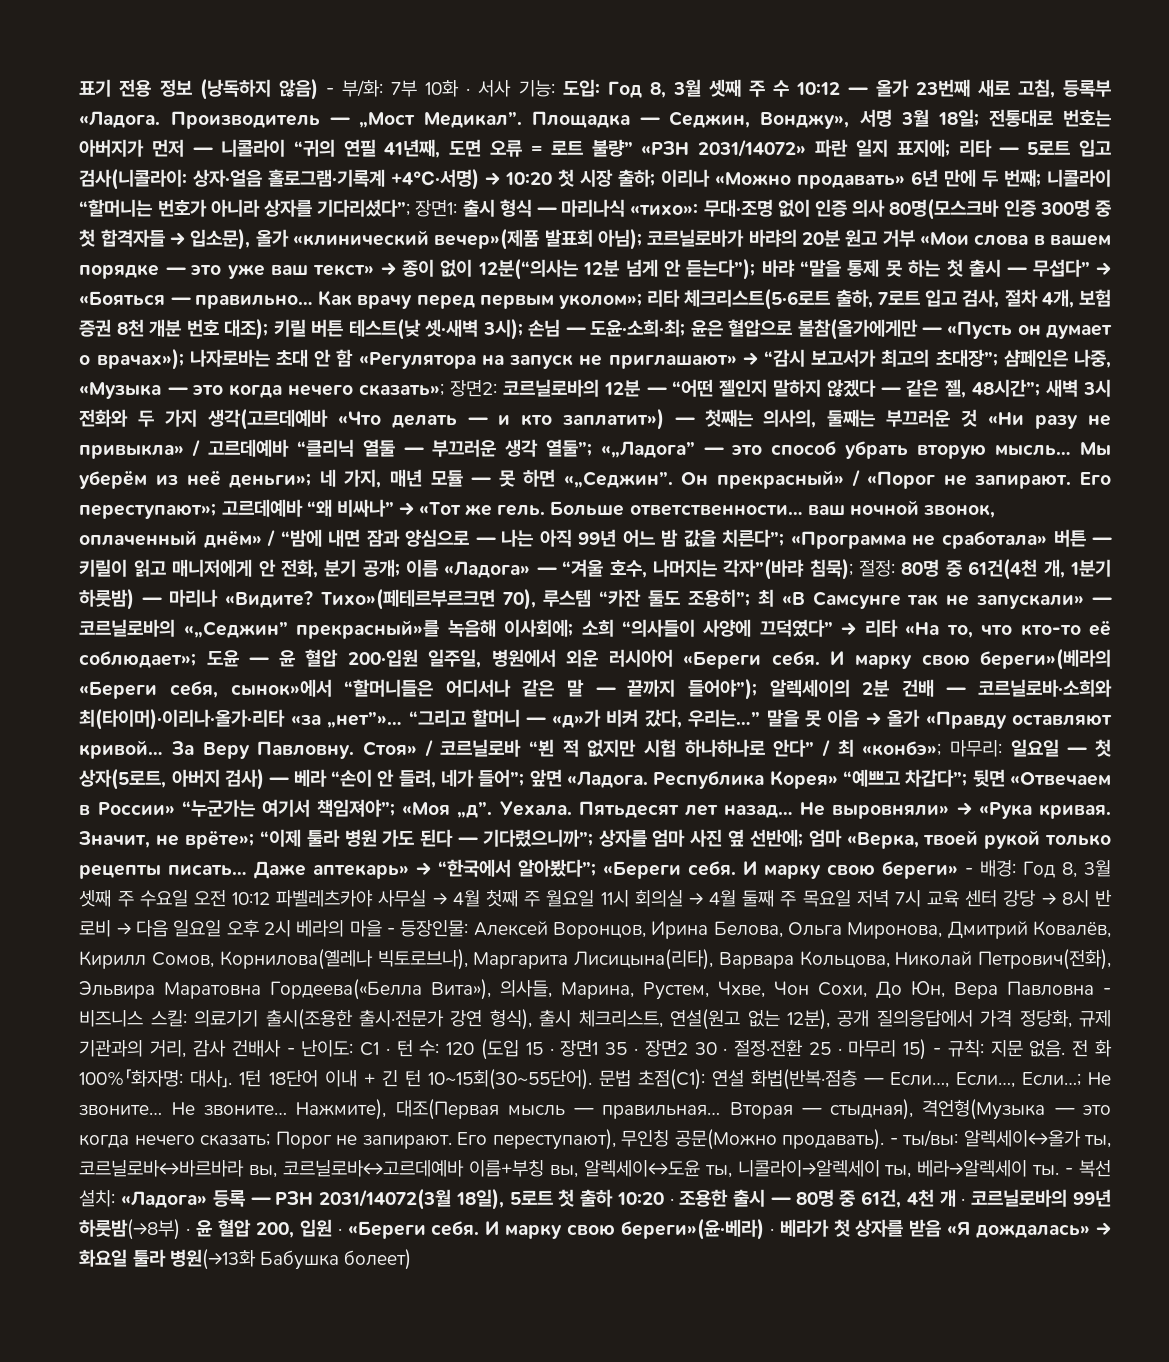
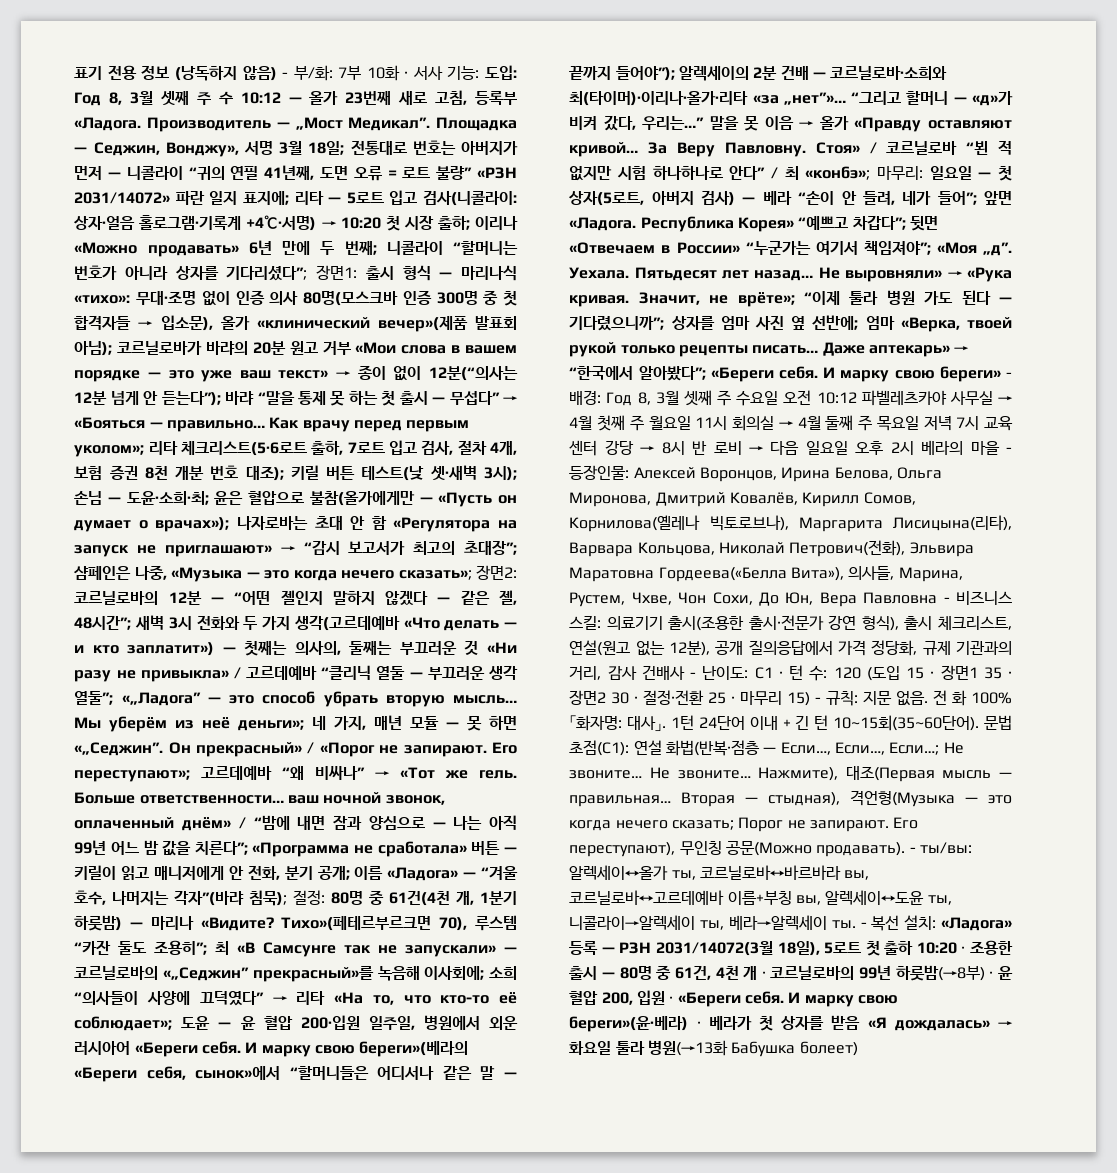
- 1턴 18단어 이내 + 긴 턴 10~15회(30~55단어).
+ 1턴 24단어 이내 + 긴 턴 10~15회(35~60단어).

